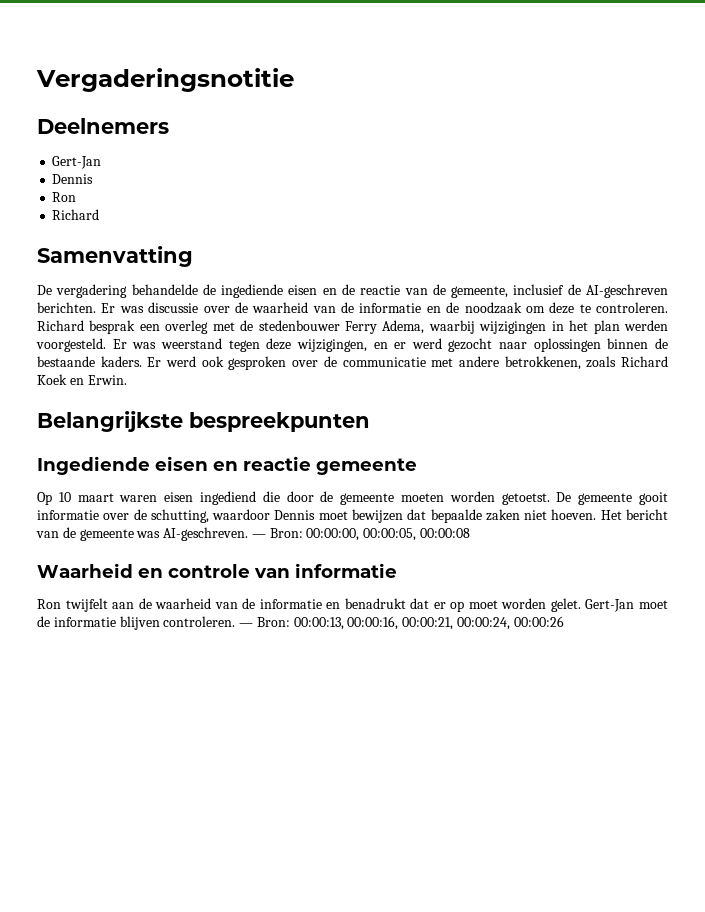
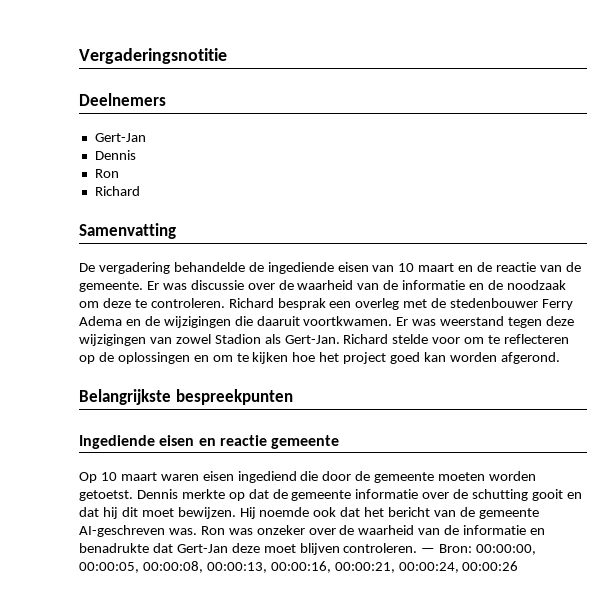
- De vergadering behandelde de ingediende eisen en de reactie van de gemeente, inclusief de AI-geschreven berichten.
+ De vergadering behandelde de ingediende eisen van 10 maart en de reactie van de gemeente.
- Richard besprak een overleg met de stedenbouwer Ferry Adema, waarbij wijzigingen in het plan werden voorgesteld.
+ Richard besprak een overleg met de stedenbouwer Ferry Adema en de wijzigingen die daaruit voortkwamen.
- Er was weerstand tegen deze wijzigingen, en er werd gezocht naar oplossingen binnen de bestaande kaders. Er werd ook gesproken over de communicatie met andere betrokkenen, zoals Richard Koek en Erwin.
+ Er was weerstand tegen deze wijzigingen van zowel Stadion als Gert-Jan. Richard stelde voor om te reflecteren op de oplossingen en om te kijken hoe het project goed kan worden afgerond.
- De gemeente gooit informatie over de schutting, waardoor Dennis moet bewijzen dat bepaalde zaken niet hoeven. Het bericht van de gemeente was AI-geschreven. — Bron: 00:00:00, 00:00:05, 00:00:08
- Waarheid en controle van informatie
- Ron twijfelt aan de waarheid van de informatie en benadrukt dat er op moet worden gelet. Gert-Jan moet de informatie blijven controleren.
+ Dennis merkte op dat de gemeente informatie over de schutting gooit en dat hij dit moet bewijzen. Hij noemde ook dat het bericht van de gemeente AI-geschreven was. Ron was onzeker over de waarheid van de informatie en benadrukte dat Gert-Jan deze moet blijven controleren.
- — Bron: 00:00:13, 00:00:16, 00:00:21, 00:00:24, 00:00:26
+ — Bron: 00:00:00, 00:00:05, 00:00:08, 00:00:13, 00:00:16, 00:00:21, 00:00:24, 00:00:26

